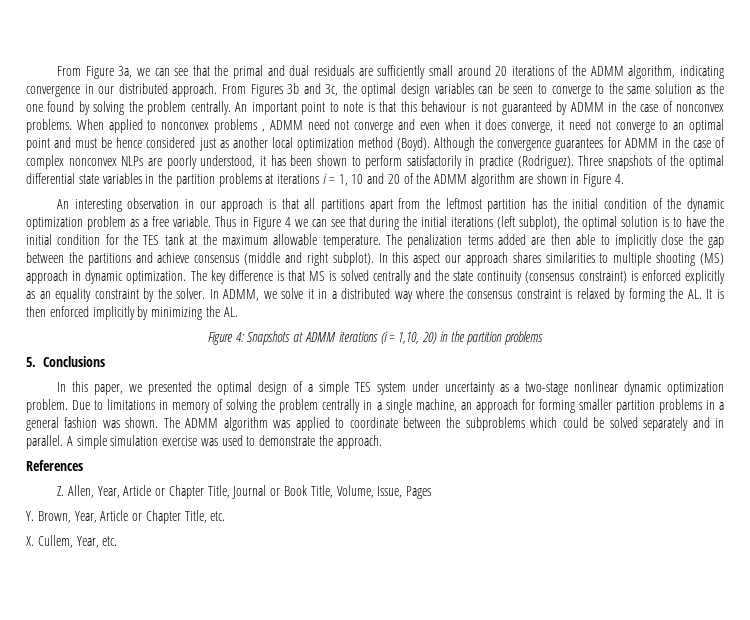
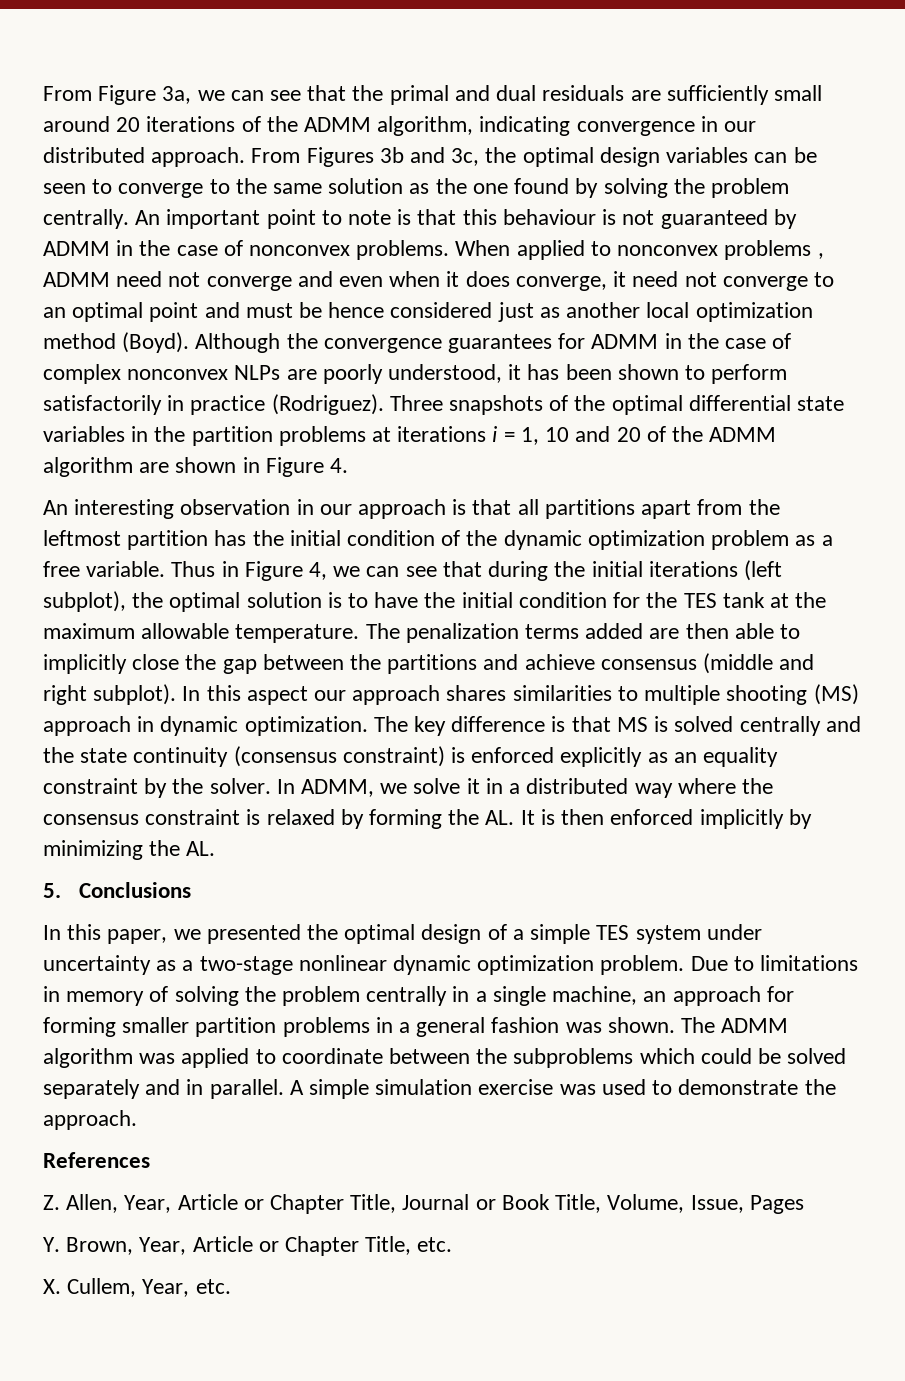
- Thus in Figure 4 we can see that during the initial iterations (left subplot), the optimal solution is to have the initial condition for the TES tank at the maximum allowable temperature.
+ Thus in Figure 4, we can see that during the initial iterations (left subplot), the optimal solution is to have the initial condition for the TES tank at the maximum allowable temperature.
- Figure 4: Snapshots at ADMM iterations (i = 1,10, 20) in the partition problems

